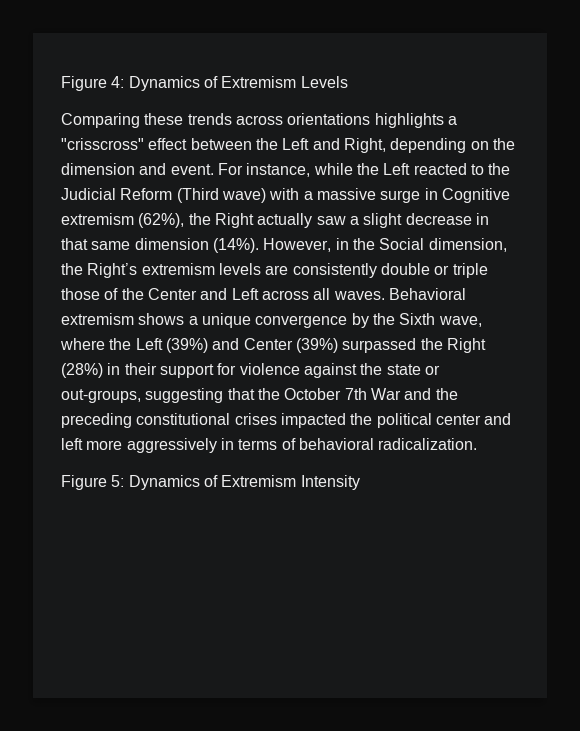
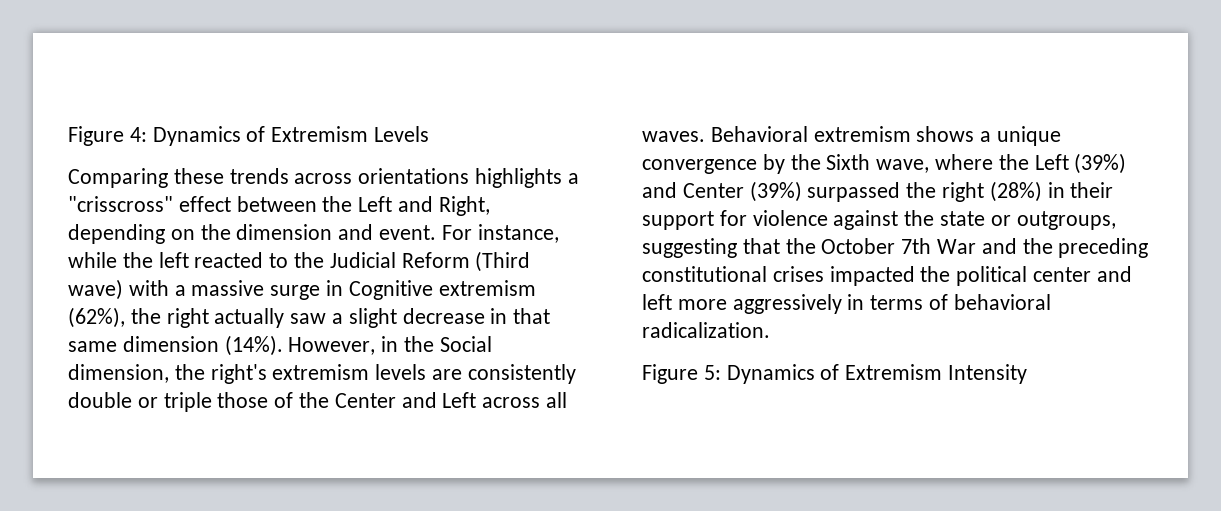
- For instance, while the Left reacted to the Judicial Reform (Third wave) with a massive surge in Cognitive extremism (62%), the Right actually saw a slight decrease in that same dimension (14%).
+ For instance, while the left reacted to the Judicial Reform (Third wave) with a massive surge in Cognitive extremism (62%), the right actually saw a slight decrease in that same dimension (14%).
- However, in the Social dimension, the Right’s extremism levels are consistently double or triple those of the Center and Left across all waves.
+ However, in the Social dimension, the right's extremism levels are consistently double or triple those of the Center and Left across all waves.
- Behavioral extremism shows a unique convergence by the Sixth wave, where the Left (39%) and Center (39%) surpassed the Right (28%) in their support for violence against the state or out-groups, suggesting that the October 7th War and the preceding constitutional crises impacted the political center and left more aggressively in terms of behavioral radicalization.
+ Behavioral extremism shows a unique convergence by the Sixth wave, where the Left (39%) and Center (39%) surpassed the right (28%) in their support for violence against the state or outgroups, suggesting that the October 7th War and the preceding constitutional crises impacted the political center and left more aggressively in terms of behavioral radicalization.

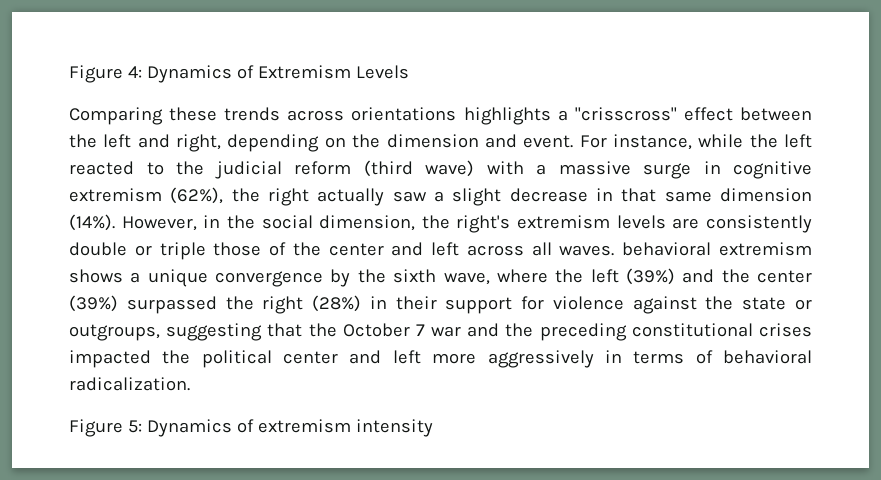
- Comparing these trends across orientations highlights a "crisscross" effect between the Left and Right, depending on the dimension and event.
+ Comparing these trends across orientations highlights a "crisscross" effect between the left and right, depending on the dimension and event.
- For instance, while the left reacted to the Judicial Reform (Third wave) with a massive surge in Cognitive extremism (62%), the right actually saw a slight decrease in that same dimension (14%).
+ For instance, while the left reacted to the judicial reform (third wave) with a massive surge in cognitive extremism (62%), the right actually saw a slight decrease in that same dimension (14%).
- However, in the Social dimension, the right's extremism levels are consistently double or triple those of the Center and Left across all waves. Behavioral extremism shows a unique convergence by the Sixth wave, where the Left (39%) and Center (39%) surpassed the right (28%) in their support for violence against the state or outgroups, suggesting that the October 7th War and the preceding constitutional crises impacted the political center and left more aggressively in terms of behavioral radicalization.
+ However, in the social dimension, the right's extremism levels are consistently double or triple those of the center and left across all waves. behavioral extremism shows a unique convergence by the sixth wave, where the left (39%) and the center (39%) surpassed the right (28%) in their support for violence against the state or outgroups, suggesting that the October 7 war and the preceding constitutional crises impacted the political center and left more aggressively in terms of behavioral radicalization.
- Figure 5: Dynamics of Extremism Intensity
+ Figure 5: Dynamics of extremism intensity

